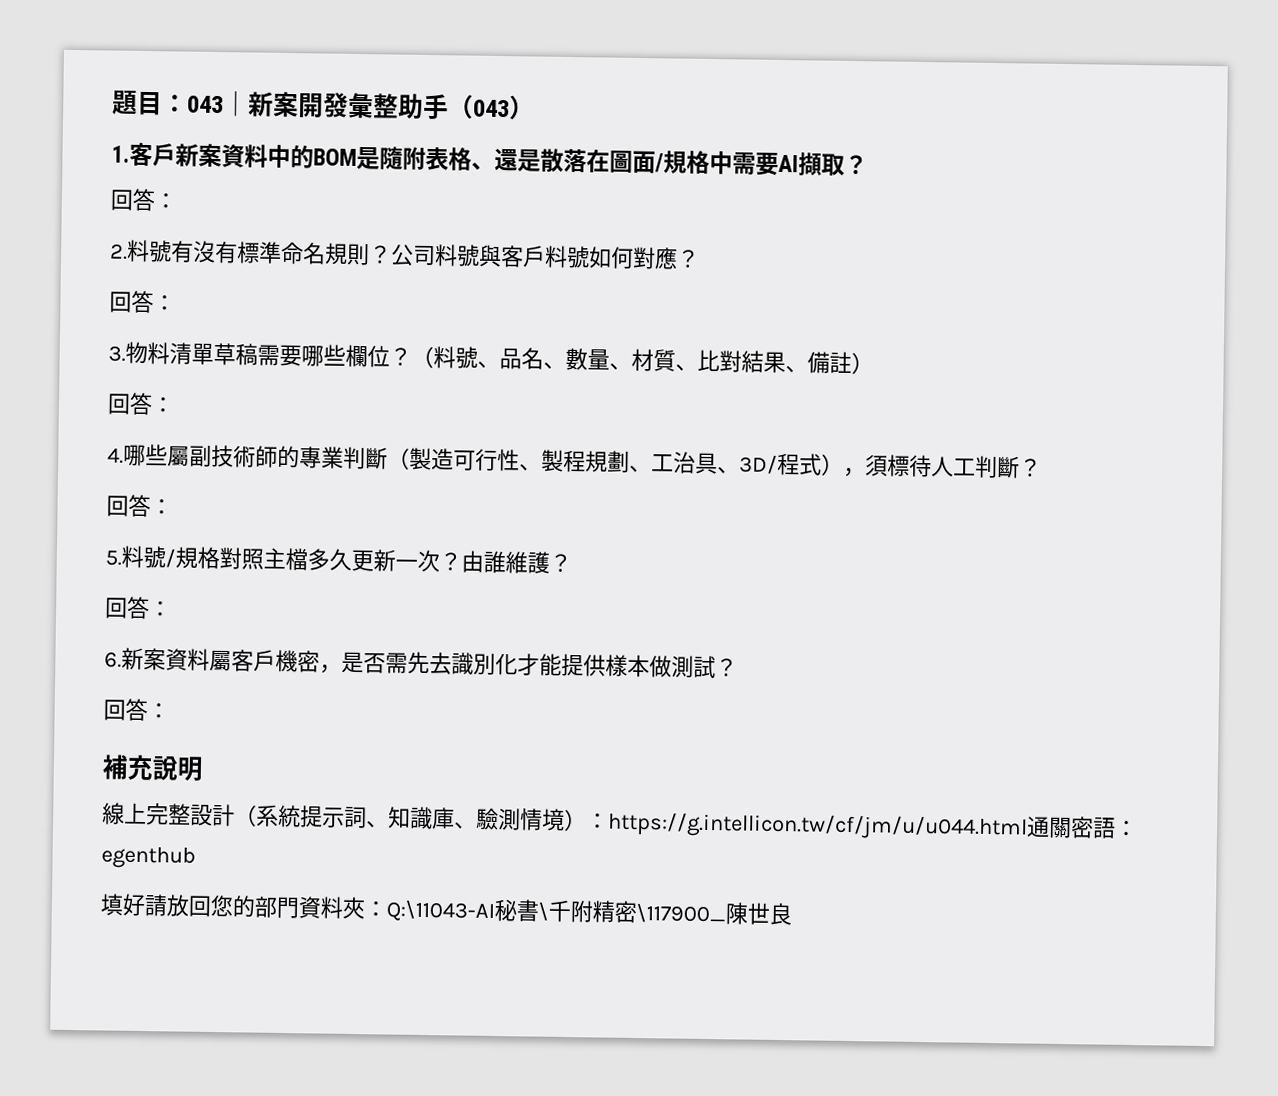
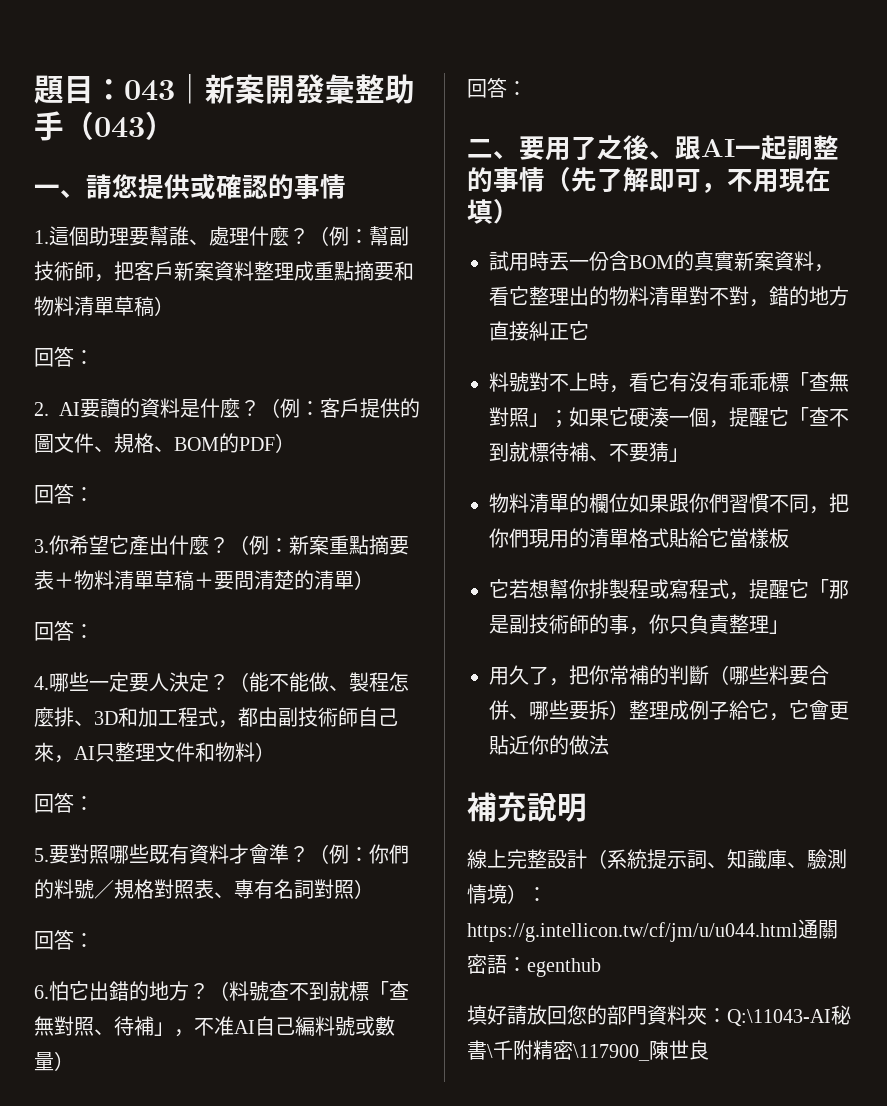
- 1.客戶新案資料中的BOM是隨附表格、還是散落在圖面/規格中需要AI擷取？
+ 一、請您提供或確認的事情
+ 1.這個助理要幫誰、處理什麼？（例：幫副技術師，把客戶新案資料整理成重點摘要和物料清單草稿）
  回答：
- 2.料號有沒有標準命名規則？公司料號與客戶料號如何對應？
+ 2. AI要讀的資料是什麼？（例：客戶提供的圖文件、規格、BOM的PDF）
  回答：
- 3.物料清單草稿需要哪些欄位？（料號、品名、數量、材質、比對結果、備註）
+ 3.你希望它產出什麼？（例：新案重點摘要表＋物料清單草稿＋要問清楚的清單）
  回答：
- 4.哪些屬副技術師的專業判斷（製造可行性、製程規劃、工治具、3D/程式），須標待人工判斷？
+ 4.哪些一定要人決定？（能不能做、製程怎麼排、3D和加工程式，都由副技術師自己來，AI只整理文件和物料）
  回答：
- 5.料號/規格對照主檔多久更新一次？由誰維護？
+ 5.要對照哪些既有資料才會準？（例：你們的料號／規格對照表、專有名詞對照）
  回答：
- 6.新案資料屬客戶機密，是否需先去識別化才能提供樣本做測試？
+ 6.怕它出錯的地方？（料號查不到就標「查無對照、待補」，不准AI自己編料號或數量）
  回答：
+ 二、要用了之後、跟AI一起調整的事情（先了解即可，不用現在填）
+ 試用時丟一份含BOM的真實新案資料，看它整理出的物料清單對不對，錯的地方直接糾正它
+ 料號對不上時，看它有沒有乖乖標「查無對照」；如果它硬湊一個，提醒它「查不到就標待補、不要猜」
+ 物料清單的欄位如果跟你們習慣不同，把你們現用的清單格式貼給它當樣板
+ 它若想幫你排製程或寫程式，提醒它「那是副技術師的事，你只負責整理」
+ 用久了，把你常補的判斷（哪些料要合併、哪些要拆）整理成例子給它，它會更貼近你的做法

